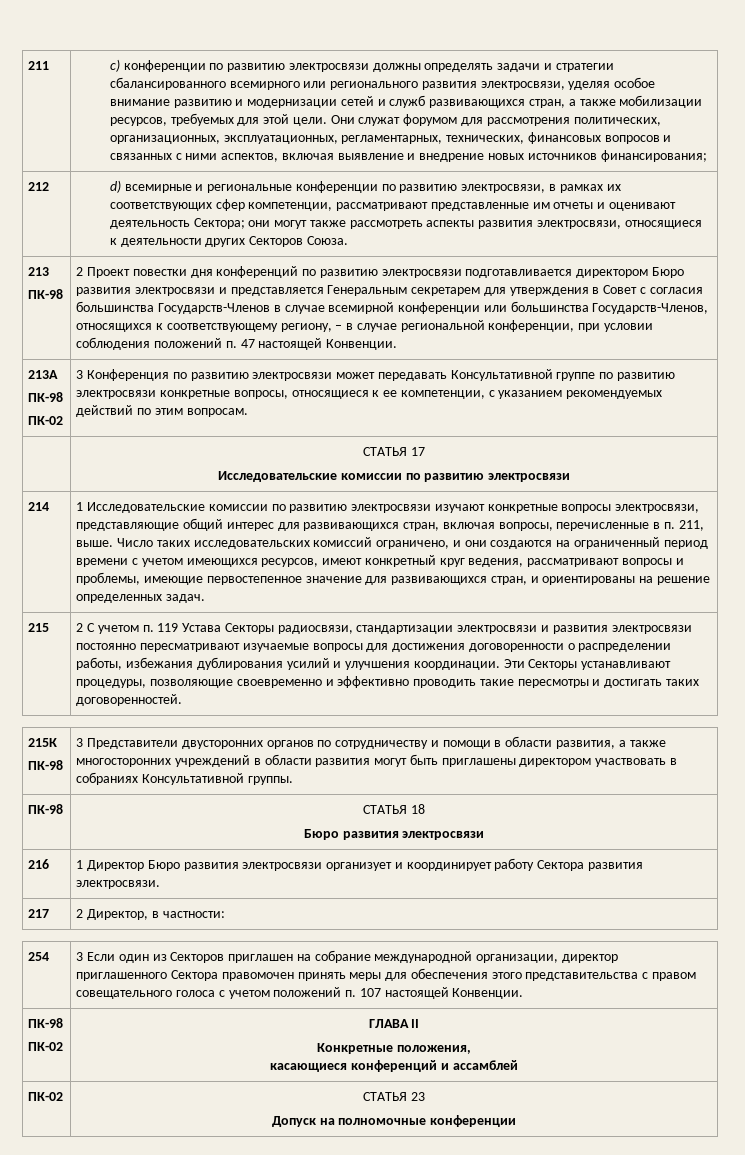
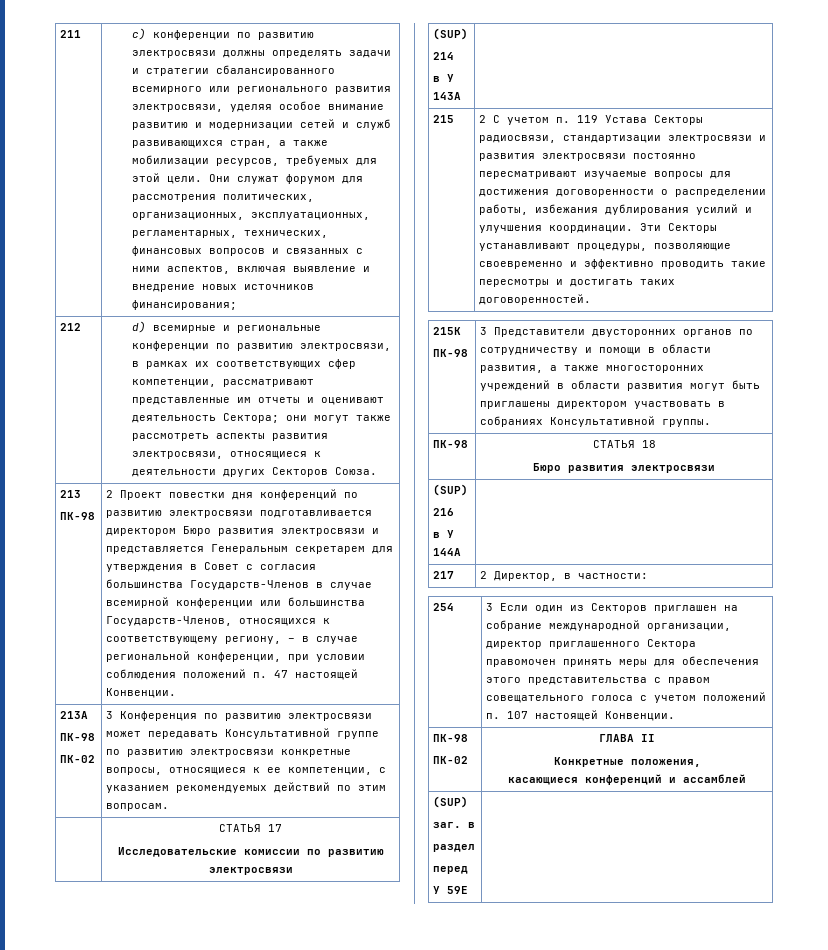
  | СТАТЬЯ 17
  Исследовательские комиссии по развитию электросвязи
+ (SUP)
- 1 Исследовательские комиссии по развитию электросвязи изучают конкретные вопросы электросвязи, представляющие общий интерес для развивающихся стран, включая вопросы, перечисленные в п. 211, выше. Число таких исследовательских комиссий ограничено, и они создаются на ограниченный период времени с учетом имеющихся ресурсов, имеют конкретный круг ведения, рассматривают вопросы и проблемы, имеющие первостепенное значение для развивающихся стран, и ориентированы на решение определенных задач.
+ в У 143A
  ПК-98 | СТАТЬЯ 18
  Бюро развития электросвязи
- 216 | 1 Директор Бюро развития электросвязи организует и координирует работу Сектора развития электросвязи.
+ (SUP)
+ 216
+ в У 144A |
  254 | 3 Если один из Секторов приглашен на собрание международной организации, директор приглашенного Сектора правомочен принять меры для обеспечения этого представительства с правом совещательного голоса с учетом положений п. 107 настоящей Конвенции.
  ПК-98
  ПК-02 | ГЛАВА II
  Конкретные положения,
  касающиеся конференций и ассамблей
- ПК-02 | СТАТЬЯ 23
- Допуск на полномочные конференции
+ (SUP)
+ заг. в
+ раздел
+ перед
+ У 59E |

